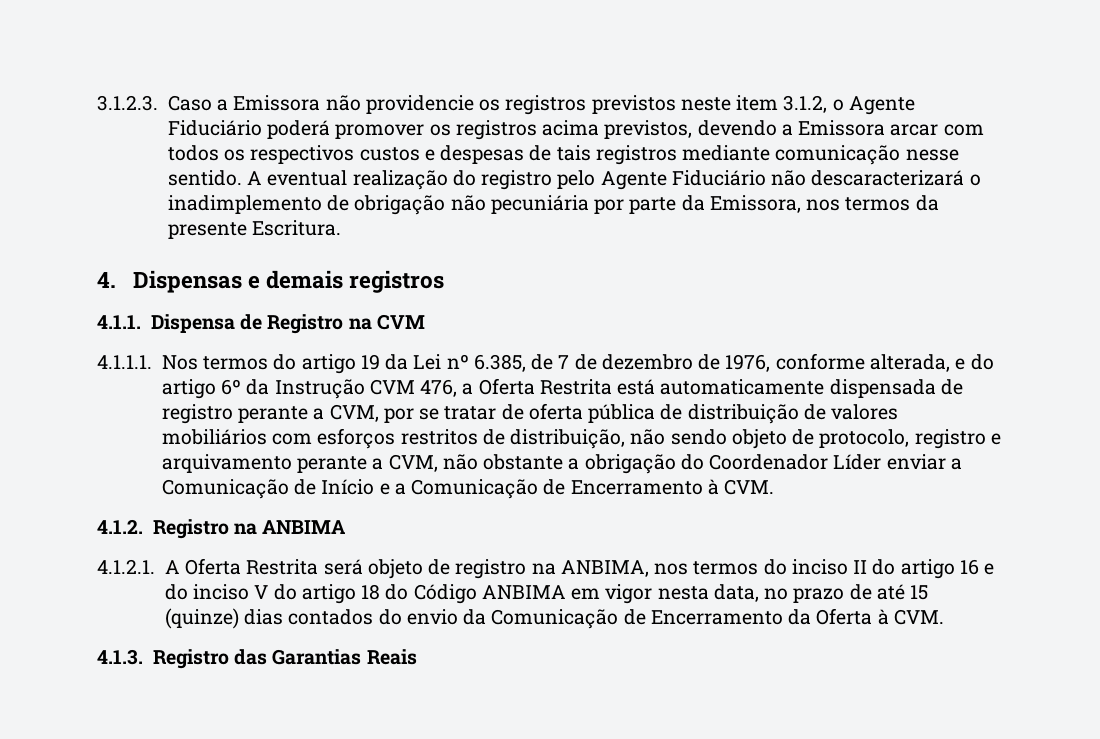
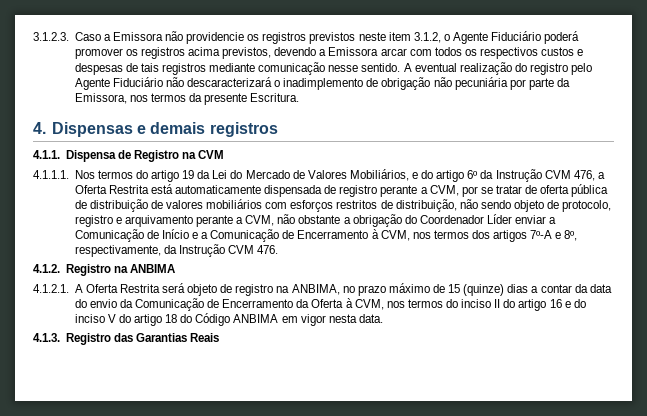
- 4.1.1.1. Nos termos do artigo 19 da Lei nº 6.385, de 7 de dezembro de 1976, conforme alterada, e do artigo 6º da Instrução CVM 476, a Oferta Restrita está automaticamente dispensada de registro perante a CVM, por se tratar de oferta pública de distribuição de valores mobiliários com esforços restritos de distribuição, não sendo objeto de protocolo, registro e arquivamento perante a CVM, não obstante a obrigação do Coordenador Líder enviar a Comunicação de Início e a Comunicação de Encerramento à CVM.
+ 4.1.1.1. Nos termos do artigo 19 da Lei do Mercado de Valores Mobiliários, e do artigo 6º da Instrução CVM 476, a Oferta Restrita está automaticamente dispensada de registro perante a CVM, por se tratar de oferta pública de distribuição de valores mobiliários com esforços restritos de distribuição, não sendo objeto de protocolo, registro e arquivamento perante a CVM, não obstante a obrigação do Coordenador Líder enviar a Comunicação de Início e a Comunicação de Encerramento à CVM, nos termos dos artigos 7º-A e 8º, respectivamente, da Instrução CVM 476.
- 4.1.2.1. A Oferta Restrita será objeto de registro na ANBIMA, nos termos do inciso II do artigo 16 e do inciso V do artigo 18 do Código ANBIMA em vigor nesta data, no prazo de até 15 (quinze) dias contados do envio da Comunicação de Encerramento da Oferta à CVM.
+ 4.1.2.1. A Oferta Restrita será objeto de registro na ANBIMA, no prazo máximo de 15 (quinze) dias a contar da data do envio da Comunicação de Encerramento da Oferta à CVM, nos termos do inciso II do artigo 16 e do inciso V do artigo 18 do Código ANBIMA em vigor nesta data.

